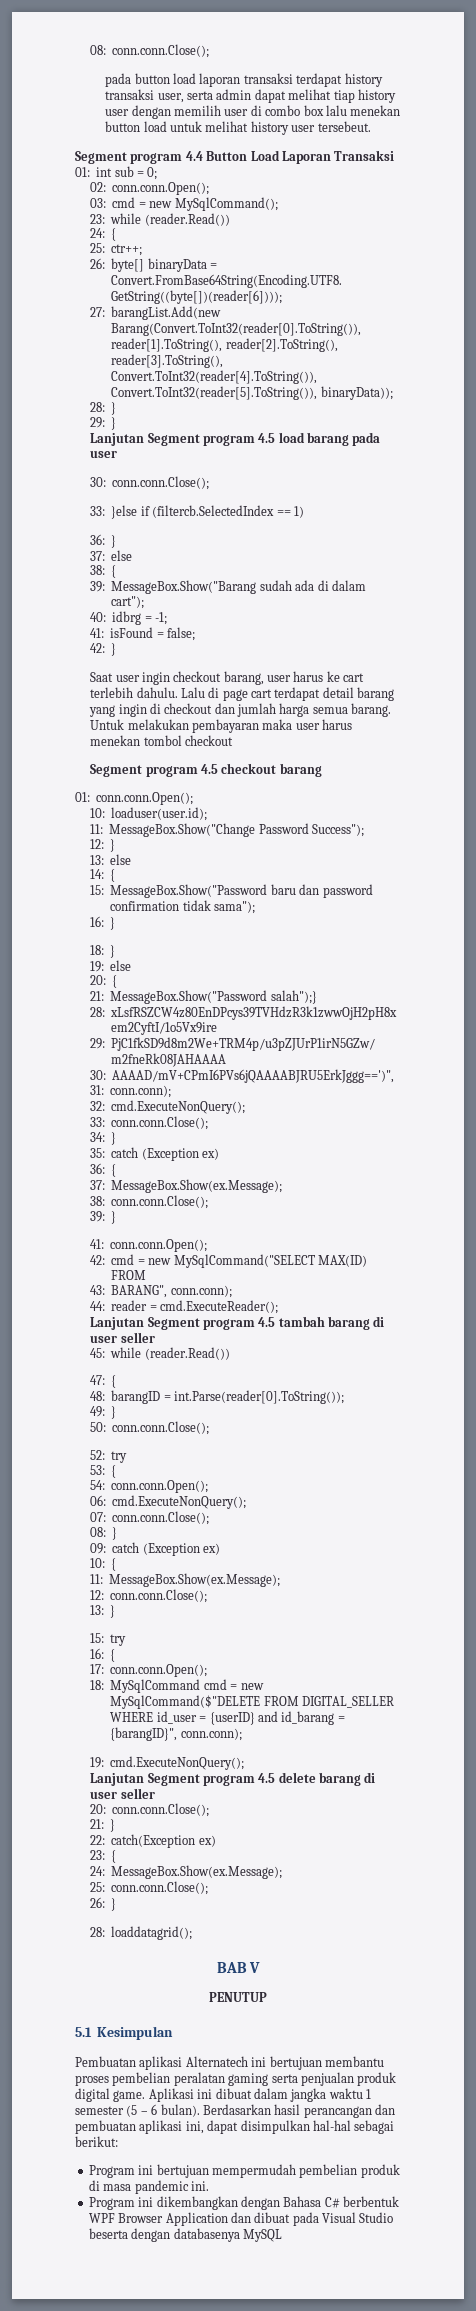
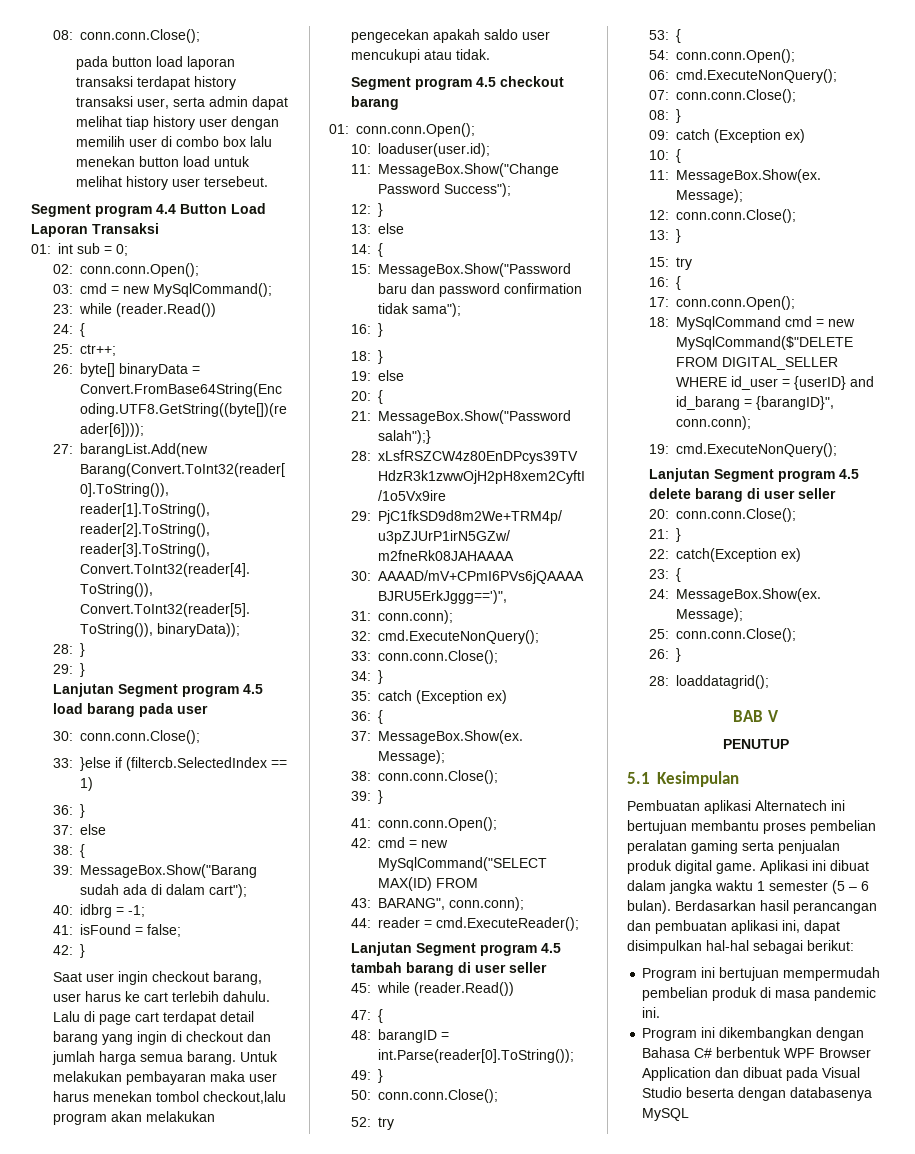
- Untuk melakukan pembayaran maka user harus menekan tombol checkout
+ Untuk melakukan pembayaran maka user harus menekan tombol checkout,lalu program akan melakukan pengecekan apakah saldo user mencukupi atau tidak.

